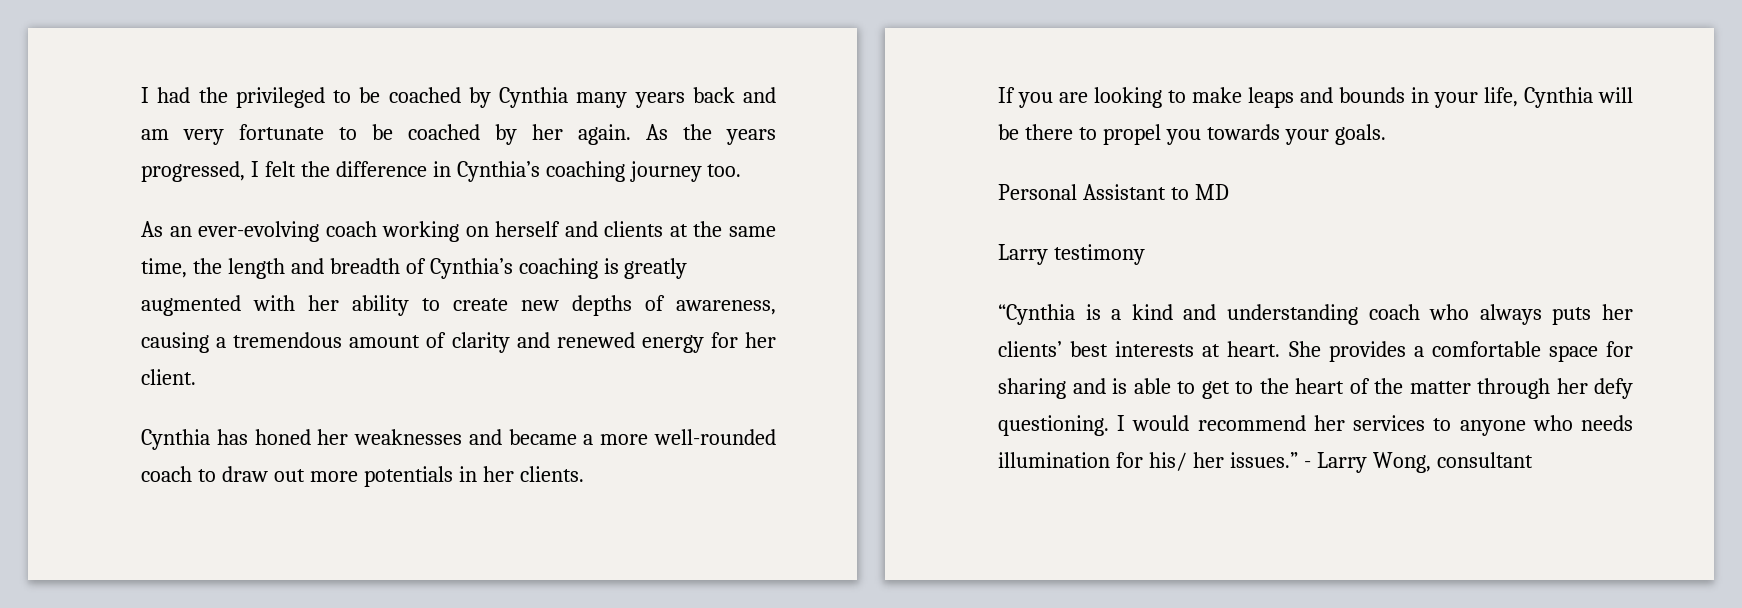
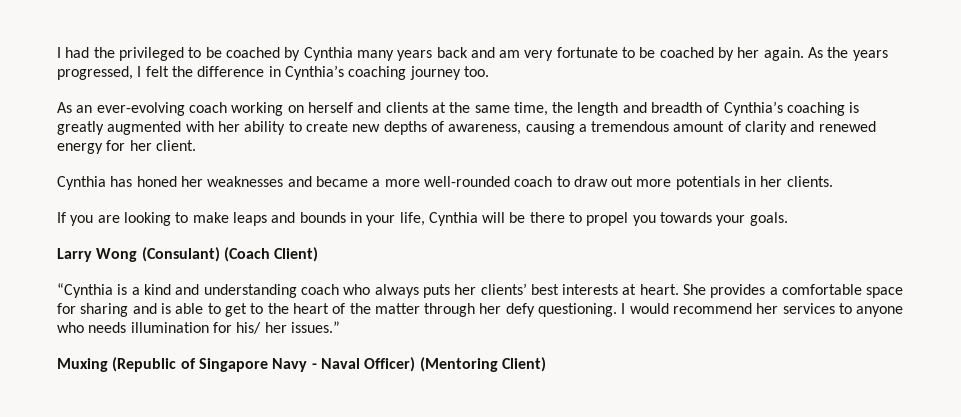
- Personal Assistant to MD
- Larry testimony
+ Larry Wong (Consulant) (Coach Client)
- I would recommend her services to anyone who needs illumination for his/ her issues.” - Larry Wong, consultant
+ I would recommend her services to anyone who needs illumination for his/ her issues.”
+ Muxing (Republic of Singapore Navy - Naval Officer) (Mentoring Client)

